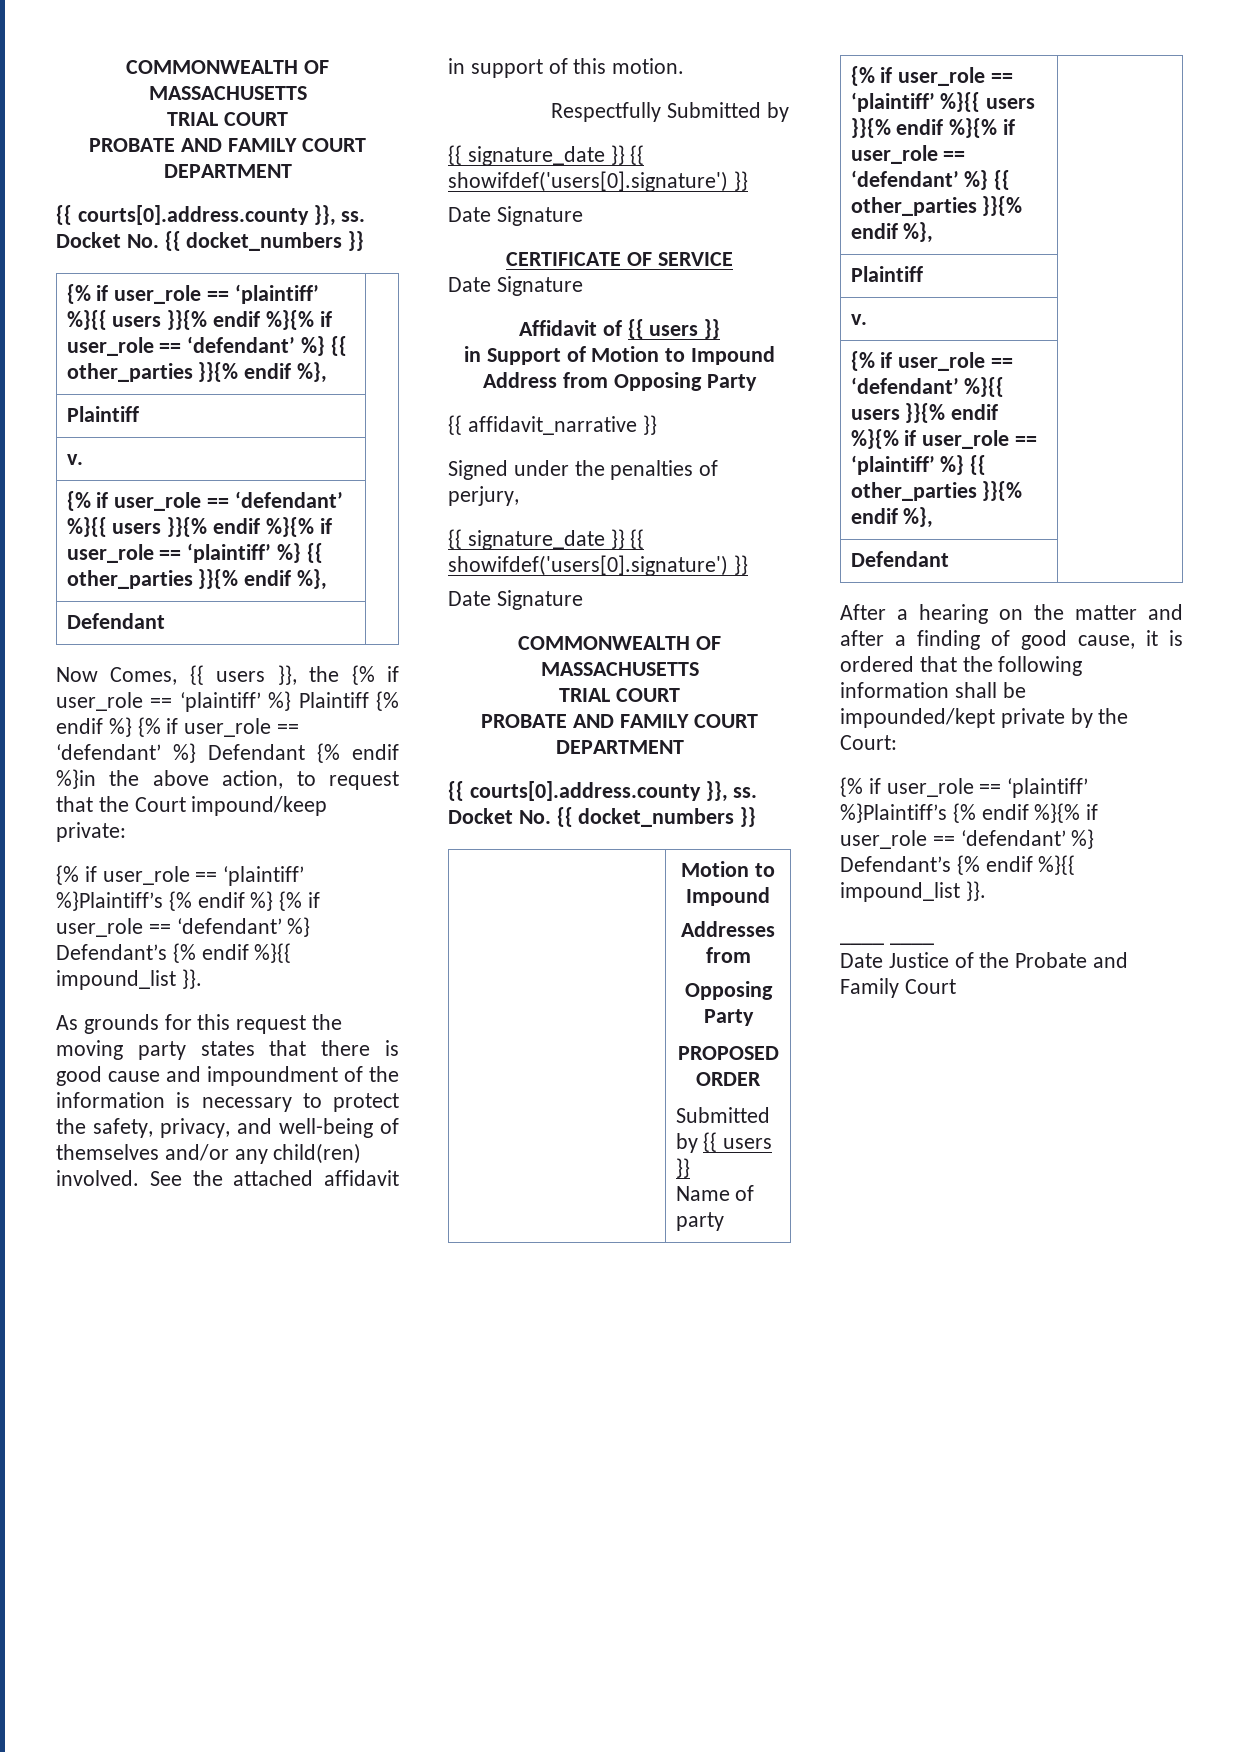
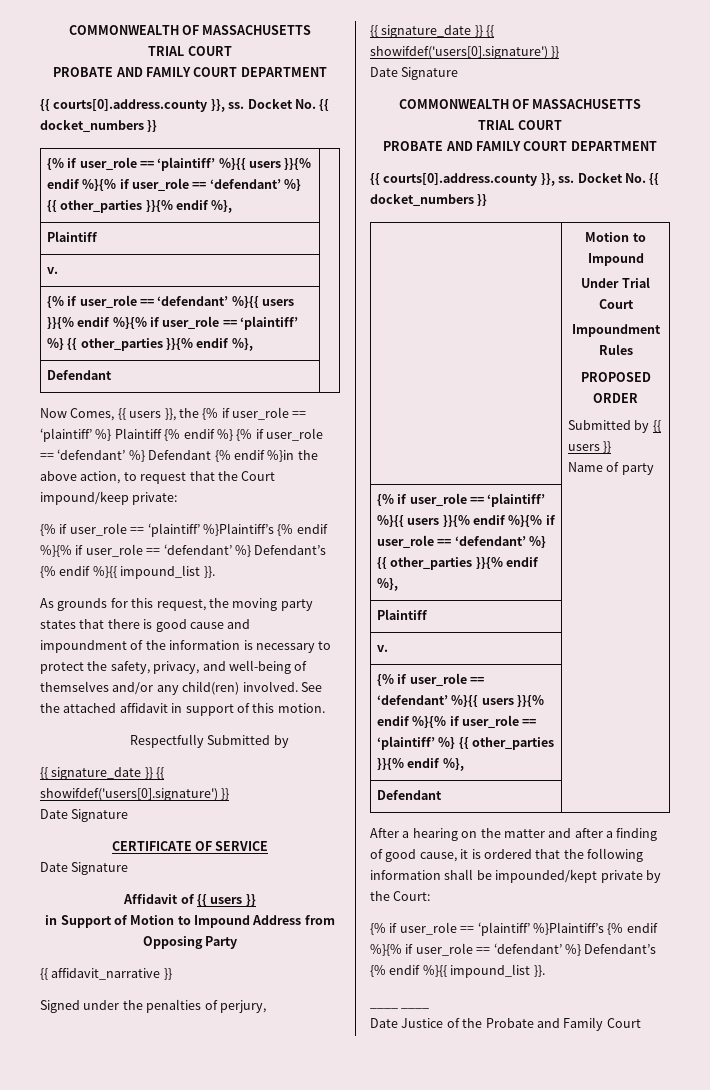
  Now Comes, {{ users }}, the {% if user_role == ‘plaintiff’ %} Plaintiff {% endif %} {% if user_role == ‘defendant’ %} Defendant {% endif %}in the above action, to request that the Court impound/keep private:
- {% if user_role == ‘plaintiff’ %}Plaintiff’s {% endif %} {% if user_role == ‘defendant’ %} Defendant’s {% endif %}{{ impound_list }}.
+ {% if user_role == ‘plaintiff’ %}Plaintiff’s {% endif %}{% if user_role == ‘defendant’ %} Defendant’s {% endif %}{{ impound_list }}.
- As grounds for this request the moving party states that there is good cause and impoundment of the information is necessary to protect the safety, privacy, and well-being of themselves and/or any child(ren) involved.
+ As grounds for this request, the moving party states that there is good cause and impoundment of the information is necessary to protect the safety, privacy, and well-being of themselves and/or any child(ren) involved.
  | Motion to Impound
- Addresses from
- Opposing Party
+ Under Trial Court
+ Impoundment Rules

